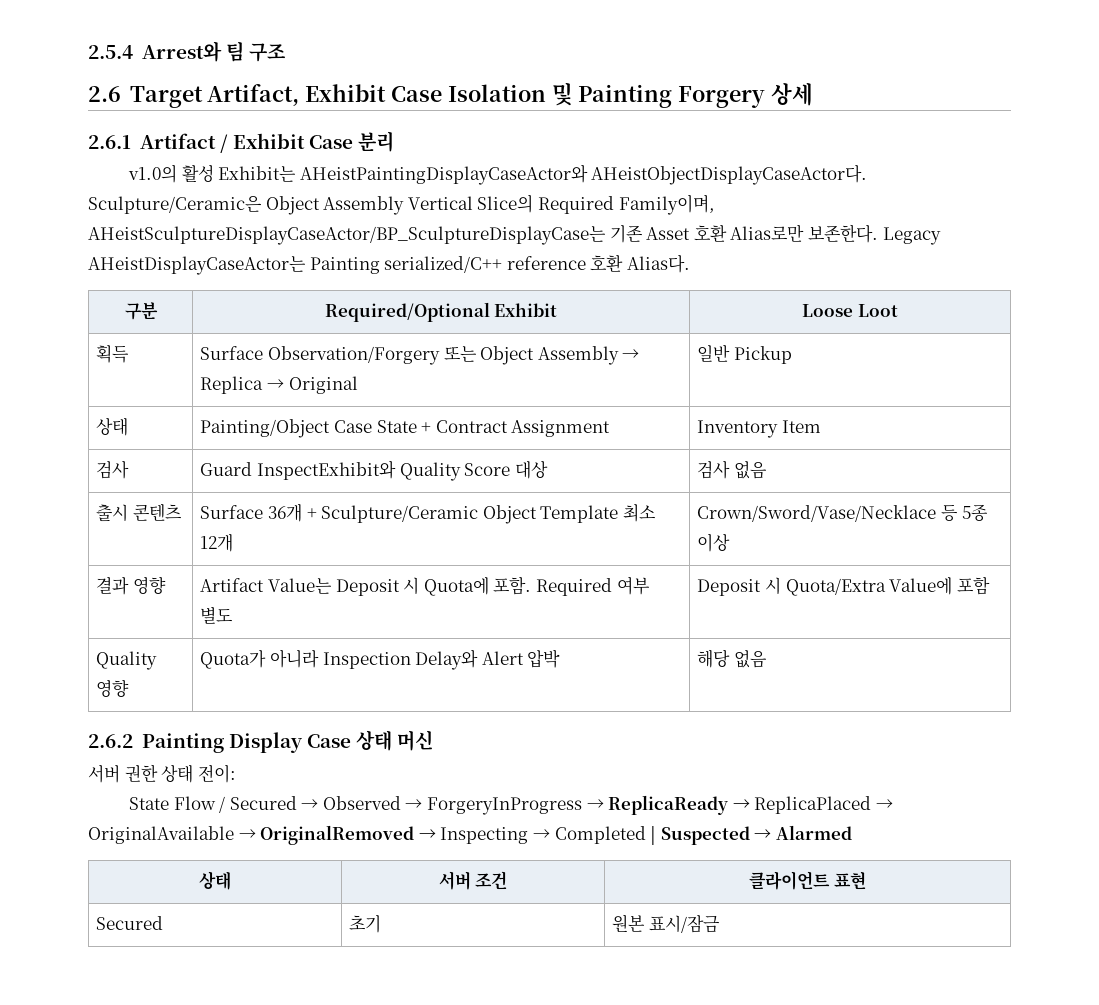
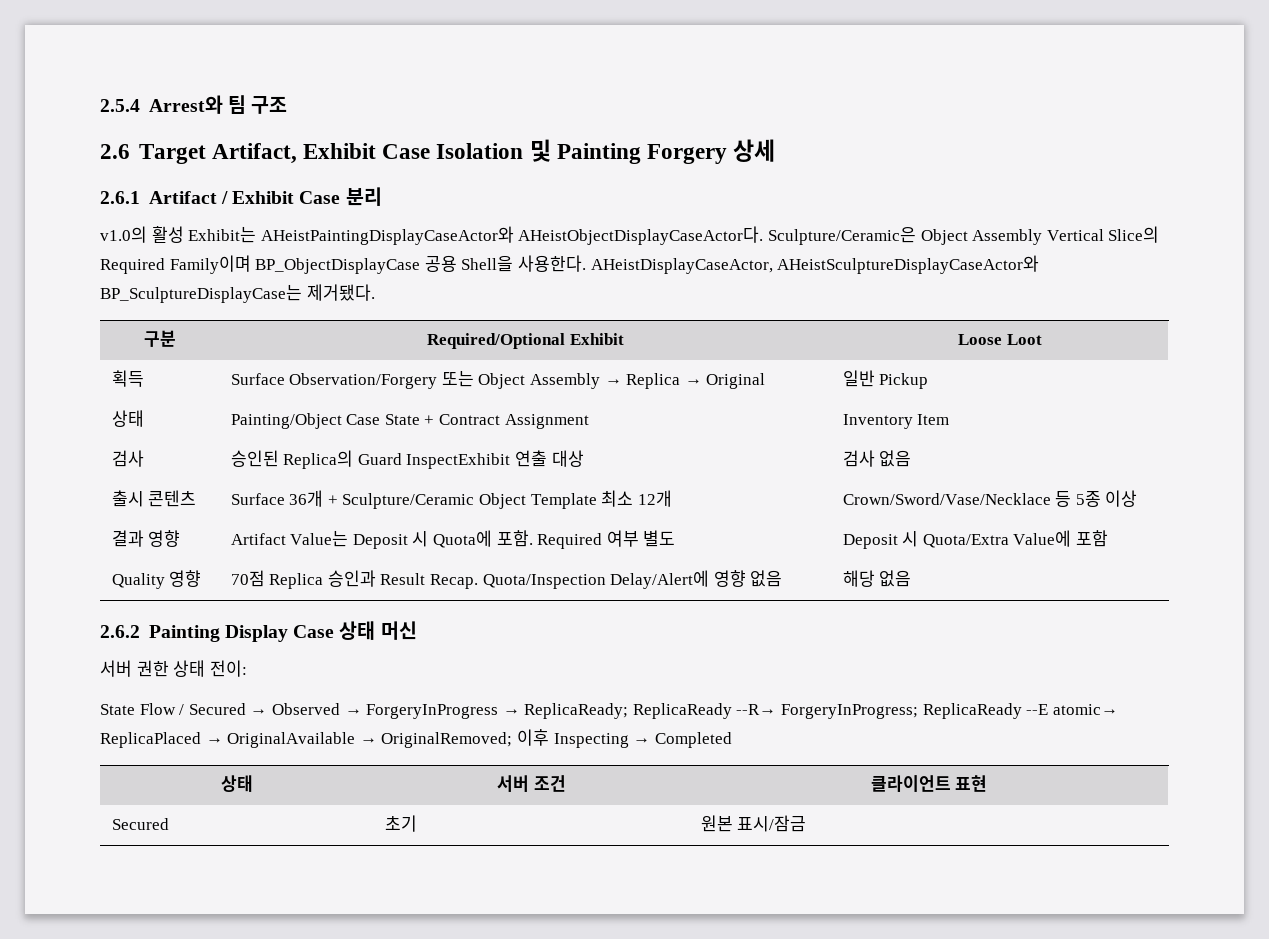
- Sculpture/Ceramic은 Object Assembly Vertical Slice의 Required Family이며, AHeistSculptureDisplayCaseActor/BP_SculptureDisplayCase는 기존 Asset 호환 Alias로만 보존한다. Legacy AHeistDisplayCaseActor는 Painting serialized/C++ reference 호환 Alias다.
+ Sculpture/Ceramic은 Object Assembly Vertical Slice의 Required Family이며 BP_ObjectDisplayCase 공용 Shell을 사용한다. AHeistDisplayCaseActor, AHeistSculptureDisplayCaseActor와 BP_SculptureDisplayCase는 제거됐다.
- 검사 | Guard InspectExhibit와 Quality Score 대상 | 검사 없음
+ 검사 | 승인된 Replica의 Guard InspectExhibit 연출 대상 | 검사 없음
- Quality 영향 | Quota가 아니라 Inspection Delay와 Alert 압박 | 해당 없음
+ Quality 영향 | 70점 Replica 승인과 Result Recap. Quota/Inspection Delay/Alert에 영향 없음 | 해당 없음
- State Flow / Secured → Observed → ForgeryInProgress → ReplicaReady → ReplicaPlaced → OriginalAvailable → OriginalRemoved → Inspecting → Completed | Suspected → Alarmed
+ State Flow / Secured → Observed → ForgeryInProgress → ReplicaReady; ReplicaReady --R→ ForgeryInProgress; ReplicaReady --E atomic→ ReplicaPlaced → OriginalAvailable → OriginalRemoved; 이후 Inspecting → Completed

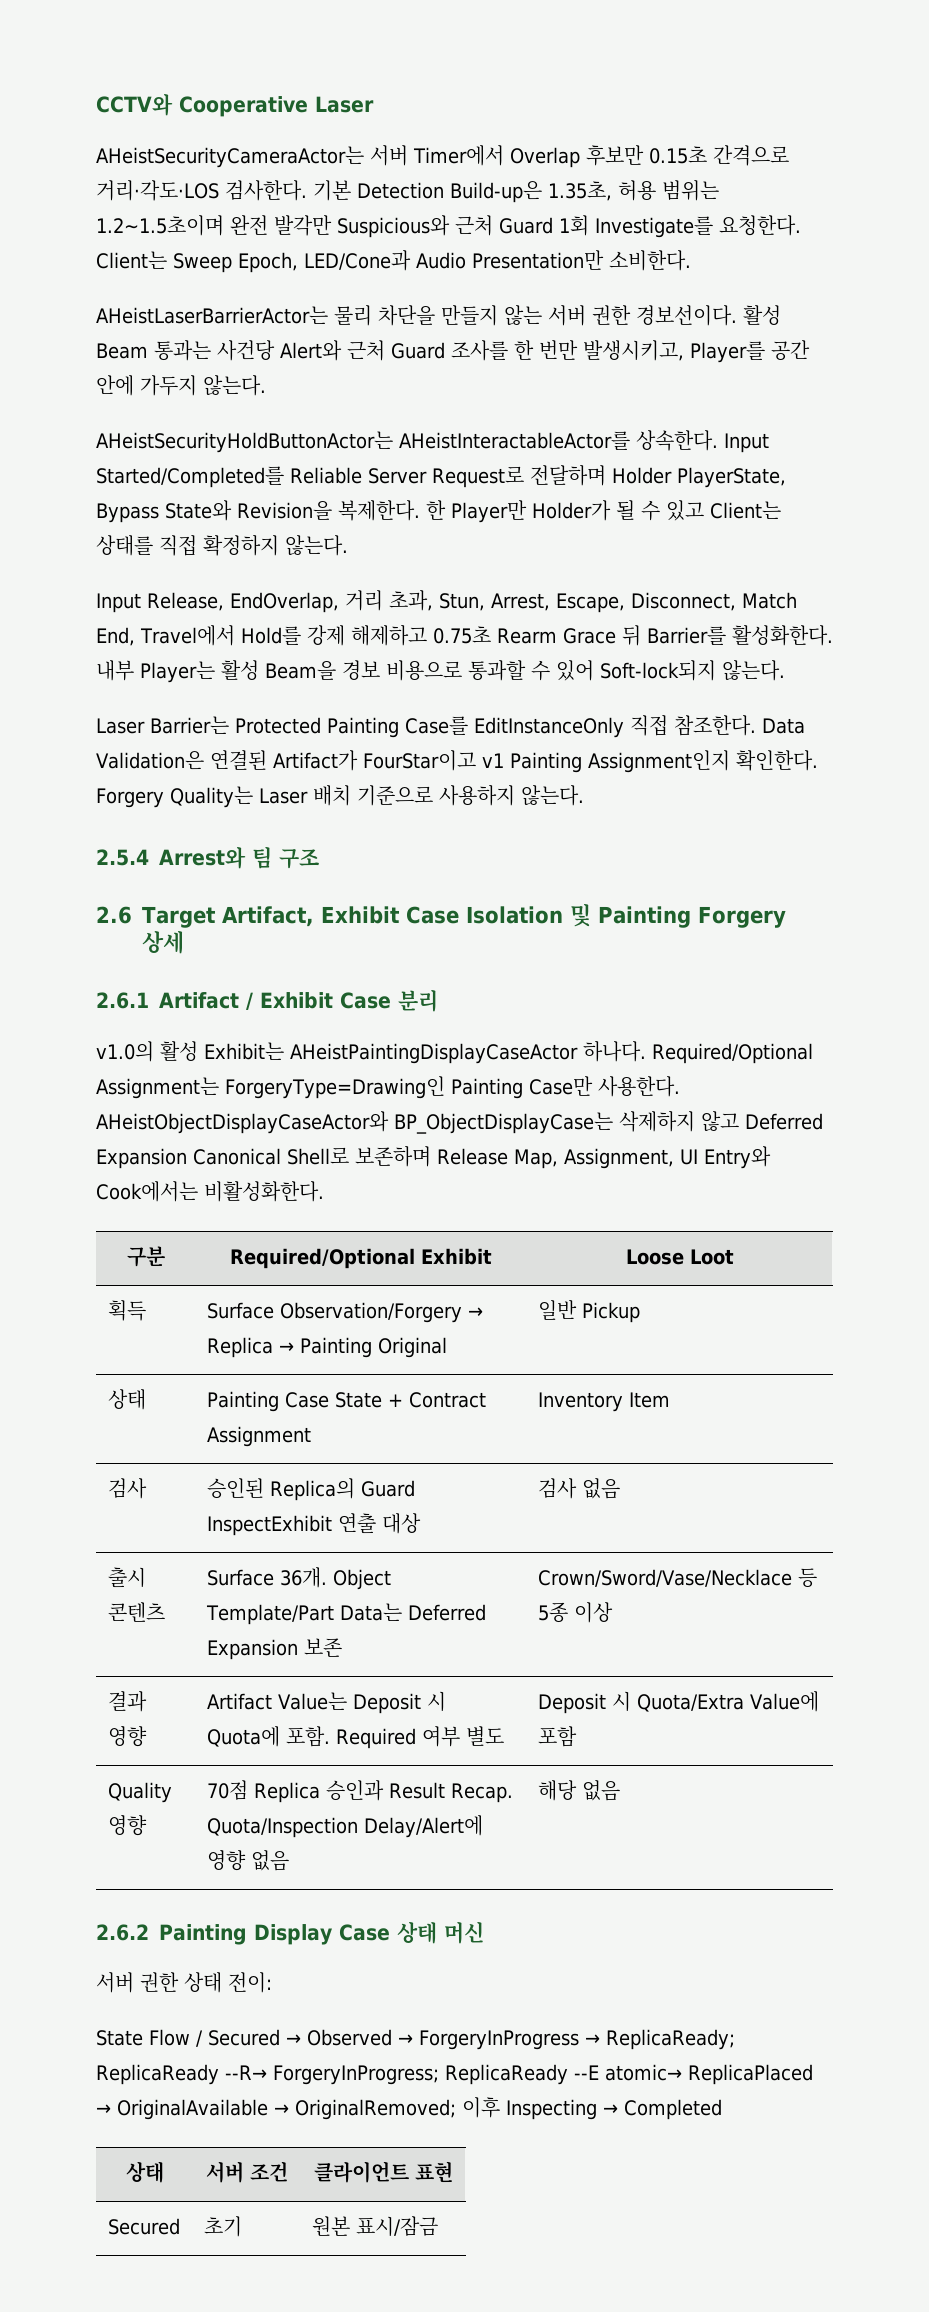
+ CCTV와 Cooperative Laser
+ AHeistSecurityCameraActor는 서버 Timer에서 Overlap 후보만 0.15초 간격으로 거리·각도·LOS 검사한다. 기본 Detection Build-up은 1.35초, 허용 범위는 1.2~1.5초이며 완전 발각만 Suspicious와 근처 Guard 1회 Investigate를 요청한다. Client는 Sweep Epoch, LED/Cone과 Audio Presentation만 소비한다.
+ AHeistLaserBarrierActor는 물리 차단을 만들지 않는 서버 권한 경보선이다. 활성 Beam 통과는 사건당 Alert와 근처 Guard 조사를 한 번만 발생시키고, Player를 공간 안에 가두지 않는다.
+ AHeistSecurityHoldButtonActor는 AHeistInteractableActor를 상속한다. Input Started/Completed를 Reliable Server Request로 전달하며 Holder PlayerState, Bypass State와 Revision을 복제한다. 한 Player만 Holder가 될 수 있고 Client는 상태를 직접 확정하지 않는다.
+ Input Release, EndOverlap, 거리 초과, Stun, Arrest, Escape, Disconnect, Match End, Travel에서 Hold를 강제 해제하고 0.75초 Rearm Grace 뒤 Barrier를 활성화한다. 내부 Player는 활성 Beam을 경보 비용으로 통과할 수 있어 Soft-lock되지 않는다.
+ Laser Barrier는 Protected Painting Case를 EditInstanceOnly 직접 참조한다. Data Validation은 연결된 Artifact가 FourStar이고 v1 Painting Assignment인지 확인한다. Forgery Quality는 Laser 배치 기준으로 사용하지 않는다.
- v1.0의 활성 Exhibit는 AHeistPaintingDisplayCaseActor와 AHeistObjectDisplayCaseActor다. Sculpture/Ceramic은 Object Assembly Vertical Slice의 Required Family이며 BP_ObjectDisplayCase 공용 Shell을 사용한다. AHeistDisplayCaseActor, AHeistSculptureDisplayCaseActor와 BP_SculptureDisplayCase는 제거됐다.
+ v1.0의 활성 Exhibit는 AHeistPaintingDisplayCaseActor 하나다. Required/Optional Assignment는 ForgeryType=Drawing인 Painting Case만 사용한다. AHeistObjectDisplayCaseActor와 BP_ObjectDisplayCase는 삭제하지 않고 Deferred Expansion Canonical Shell로 보존하며 Release Map, Assignment, UI Entry와 Cook에서는 비활성화한다.
- 획득 | Surface Observation/Forgery 또는 Object Assembly → Replica → Original | 일반 Pickup
+ 획득 | Surface Observation/Forgery → Replica → Painting Original | 일반 Pickup
- 상태 | Painting/Object Case State + Contract Assignment | Inventory Item
+ 상태 | Painting Case State + Contract Assignment | Inventory Item
- 출시 콘텐츠 | Surface 36개 + Sculpture/Ceramic Object Template 최소 12개 | Crown/Sword/Vase/Necklace 등 5종 이상
+ 출시 콘텐츠 | Surface 36개. Object Template/Part Data는 Deferred Expansion 보존 | Crown/Sword/Vase/Necklace 등 5종 이상

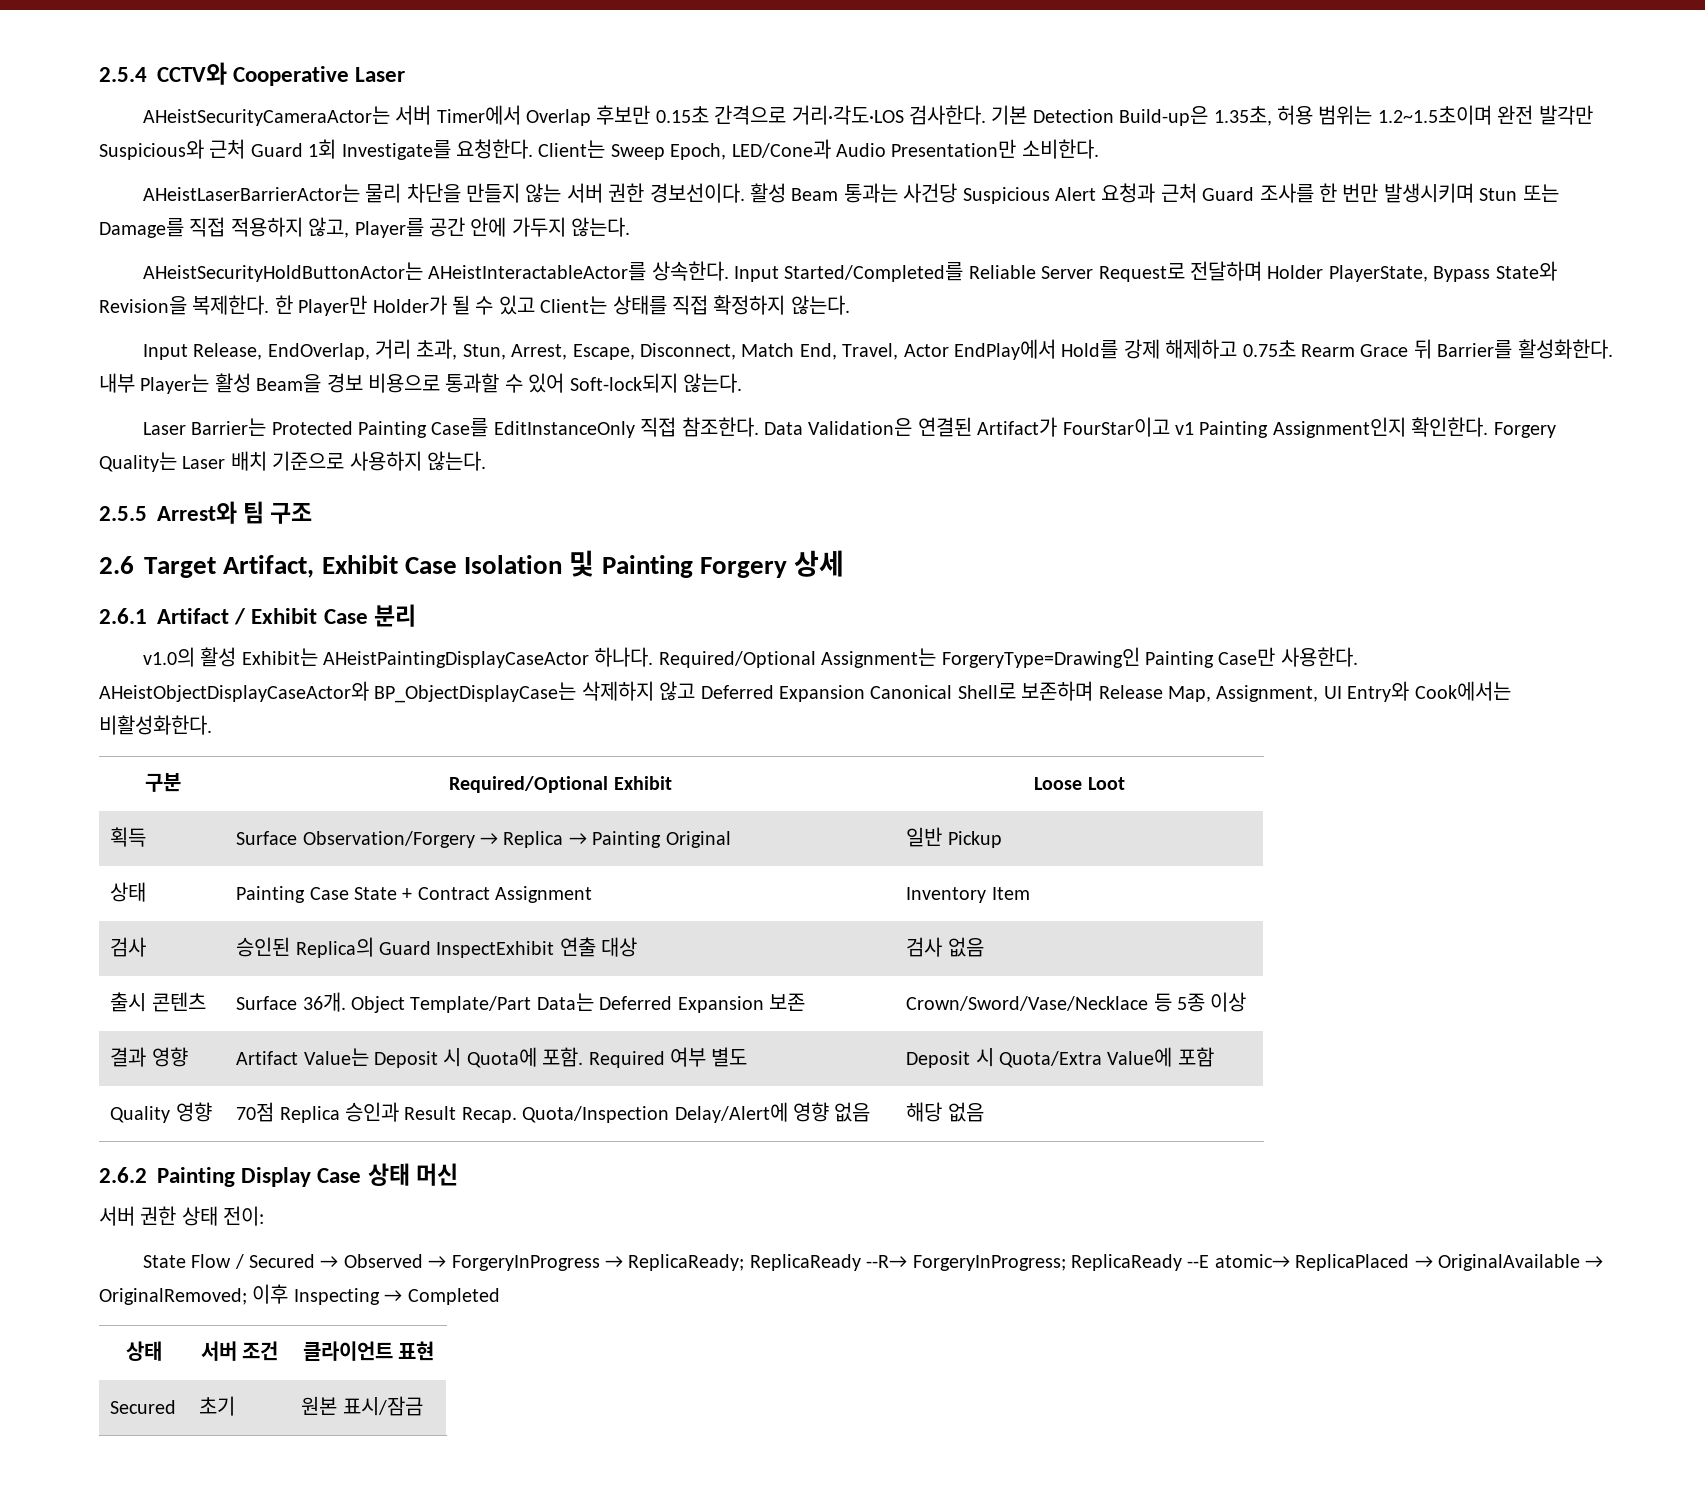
- CCTV와 Cooperative Laser
+ 2.5.4 CCTV와 Cooperative Laser
- 활성 Beam 통과는 사건당 Alert와 근처 Guard 조사를 한 번만 발생시키고, Player를 공간 안에 가두지 않는다.
+ 활성 Beam 통과는 사건당 Suspicious Alert 요청과 근처 Guard 조사를 한 번만 발생시키며 Stun 또는 Damage를 직접 적용하지 않고, Player를 공간 안에 가두지 않는다.
- Input Release, EndOverlap, 거리 초과, Stun, Arrest, Escape, Disconnect, Match End, Travel에서 Hold를 강제 해제하고 0.75초 Rearm Grace 뒤 Barrier를 활성화한다.
+ Input Release, EndOverlap, 거리 초과, Stun, Arrest, Escape, Disconnect, Match End, Travel, Actor EndPlay에서 Hold를 강제 해제하고 0.75초 Rearm Grace 뒤 Barrier를 활성화한다.
- 2.5.4 Arrest와 팀 구조
+ 2.5.5 Arrest와 팀 구조

